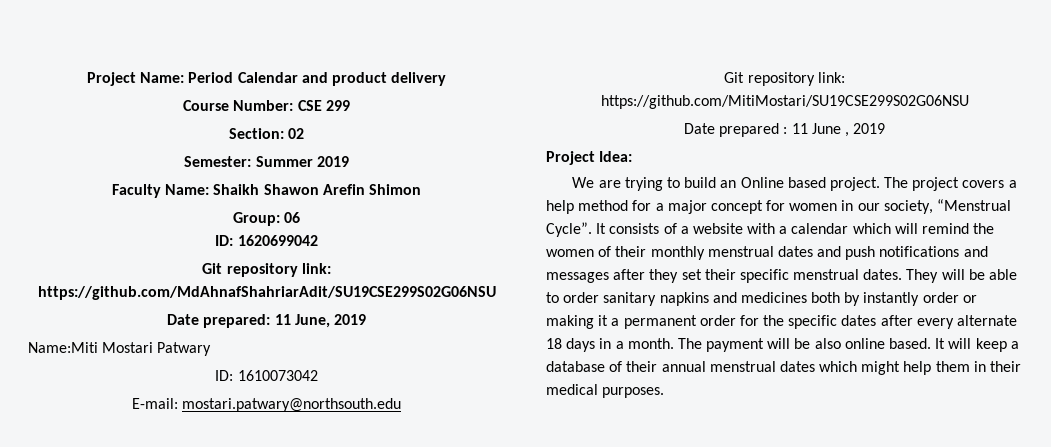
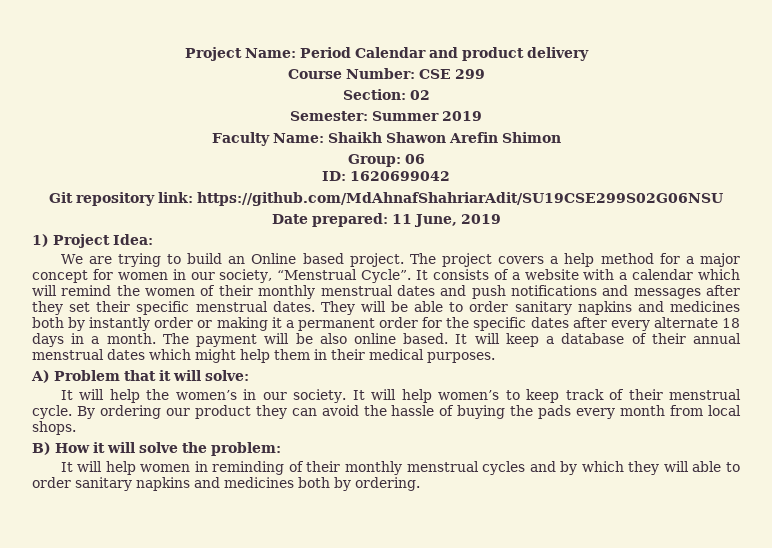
- Name:Miti Mostari Patwary
- ID: 1610073042
- E-mail: mostari.patwary@northsouth.edu
- Git repository link: https://github.com/MitiMostari/SU19CSE299S02G06NSU
- Date prepared : 11 June , 2019
- Project Idea:
+ 1) Project Idea:
+ A) Problem that it will solve:
+ It will help the women’s in our society. It will help women’s to keep track of their menstrual cycle. By ordering our product they can avoid the hassle of buying the pads every month from local shops.
+ B) How it will solve the problem:
+ It will help women in reminding of their monthly menstrual cycles and by which they will able to order sanitary napkins and medicines both by ordering.

